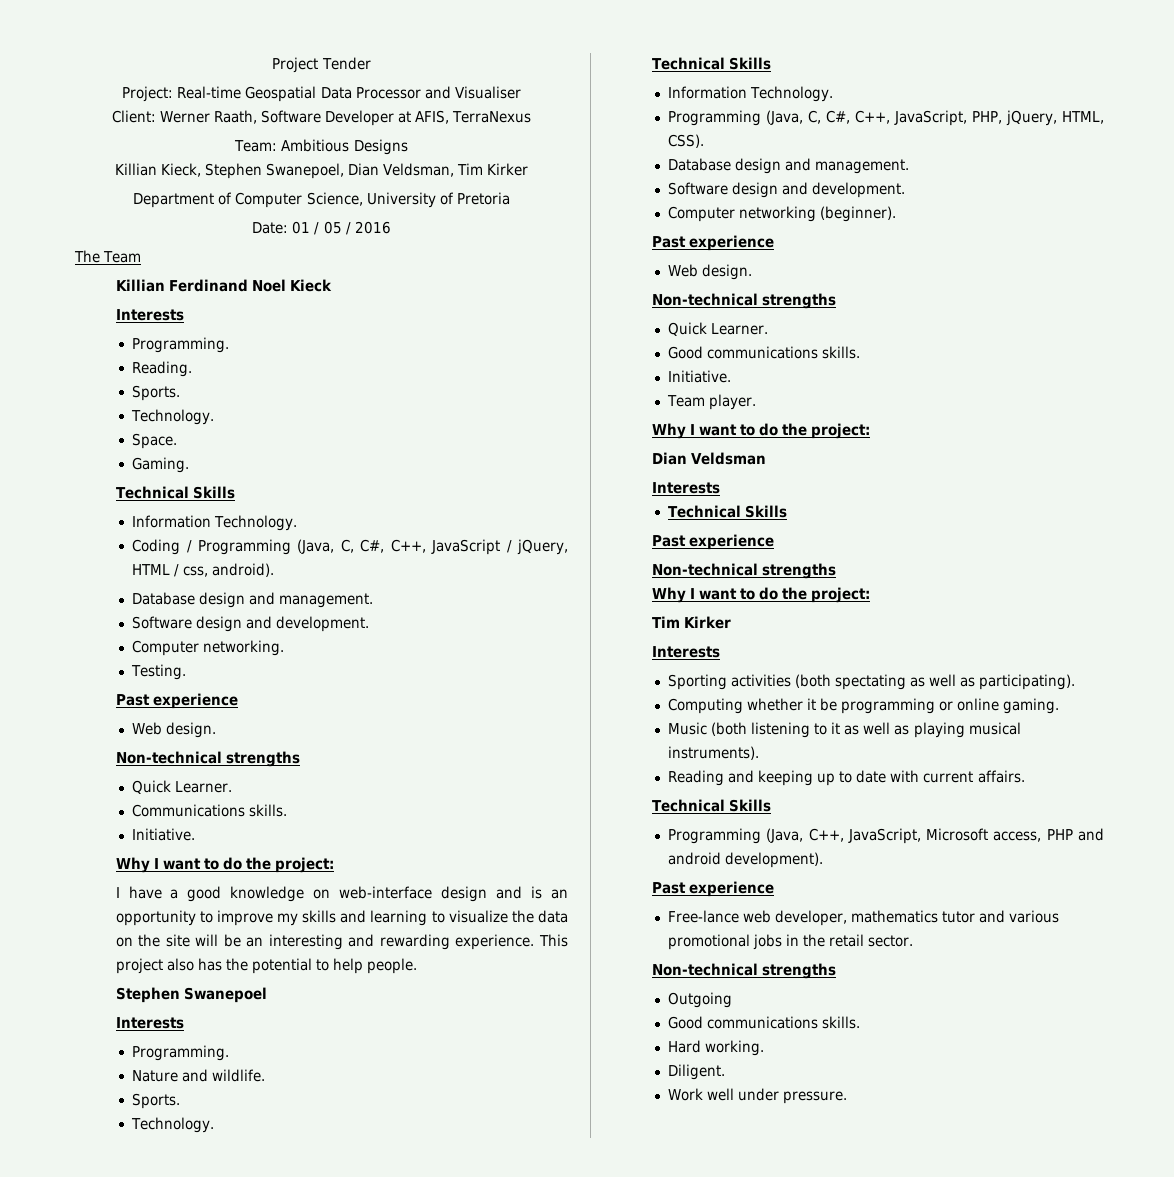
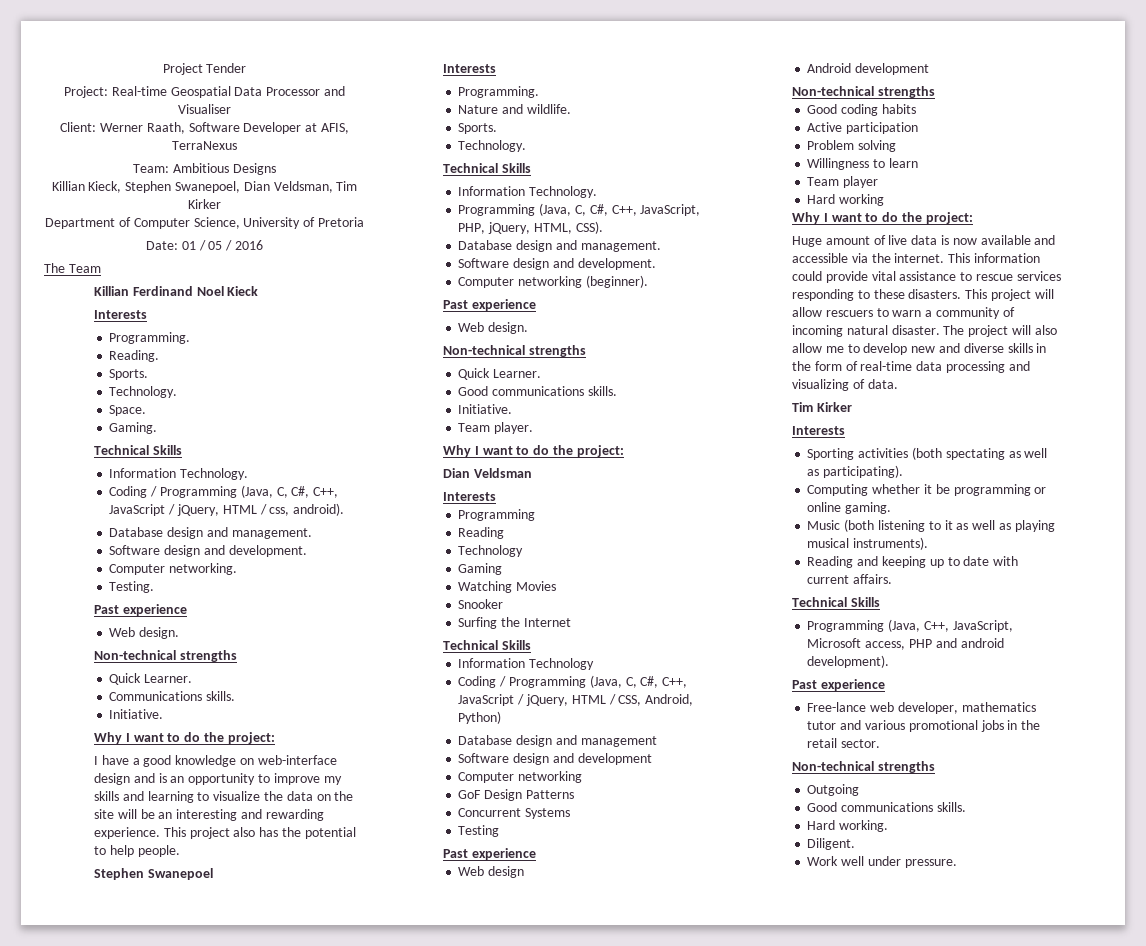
  Dian Veldsman
  Interests
+ Programming
+ Reading
+ Technology
+ Gaming
+ Watching Movies
+ Snooker
+ Surfing the Internet
  Technical Skills
+ Information Technology
+ Coding / Programming (Java, C, C#, C++, JavaScript / jQuery, HTML / CSS, Android, Python)
+ Database design and management
+ Software design and development
+ Computer networking
+ GoF Design Patterns
+ Concurrent Systems
+ Testing
  Past experience
+ Web design
+ Android development
  Non-technical strengths
+ Good coding habits
+ Active participation
+ Problem solving
+ Willingness to learn
+ Team player
+ Hard working
  Why I want to do the project:
+ Huge amount of live data is now available and accessible via the internet. This information could provide vital assistance to rescue services responding to these disasters. This project will allow rescuers to warn a community of incoming natural disaster. The project will also allow me to develop new and diverse skills in the form of real-time data processing and visualizing of data.

